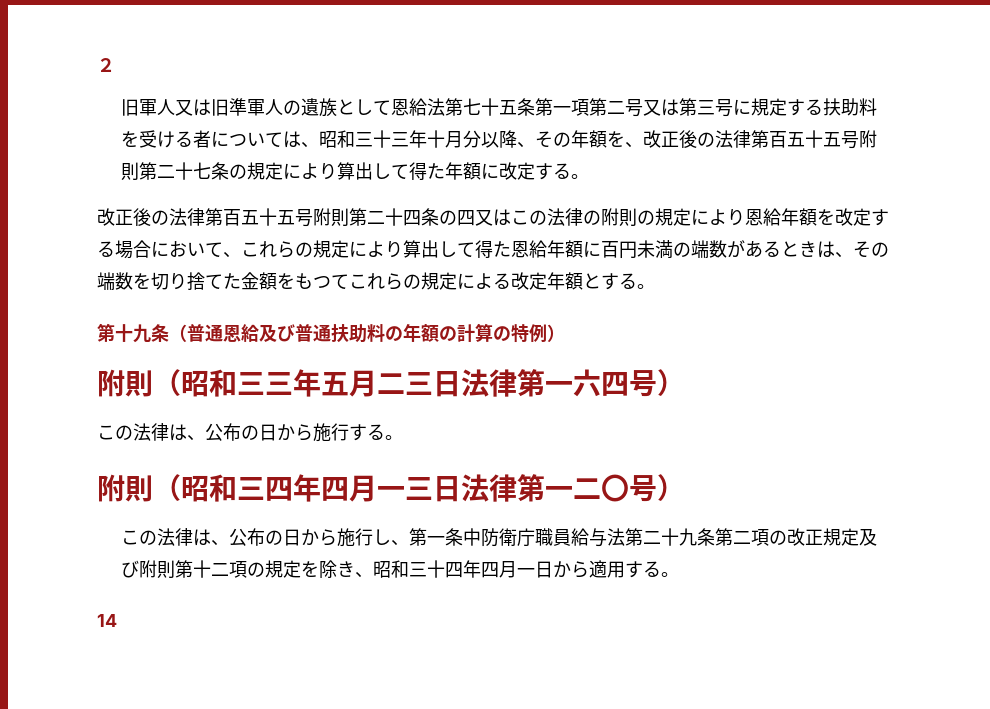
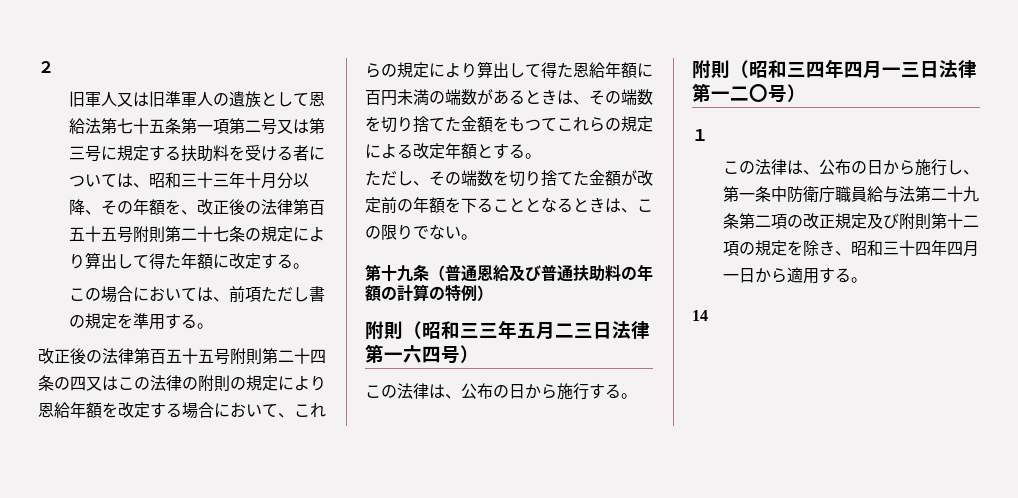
+ この場合においては、前項ただし書の規定を準用する。
+ ただし、その端数を切り捨てた金額が改定前の年額を下ることとなるときは、この限りでない。
+ １

